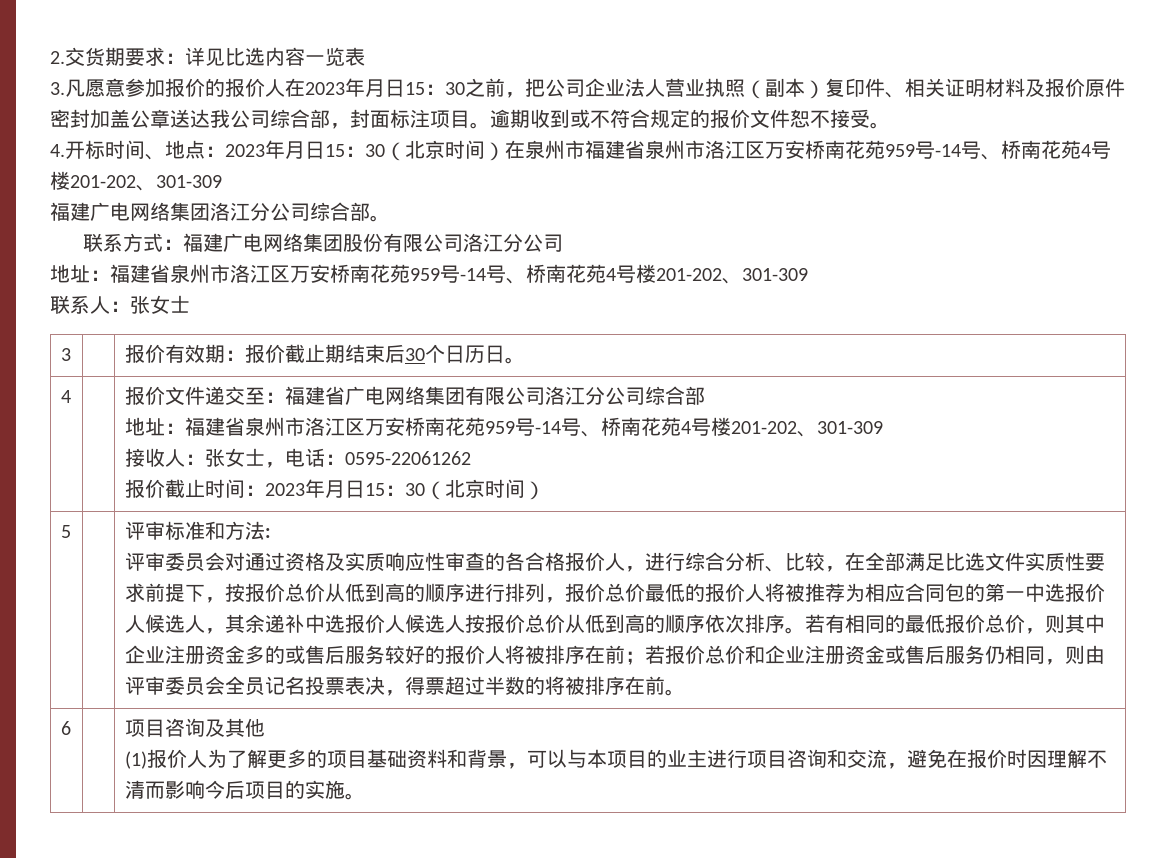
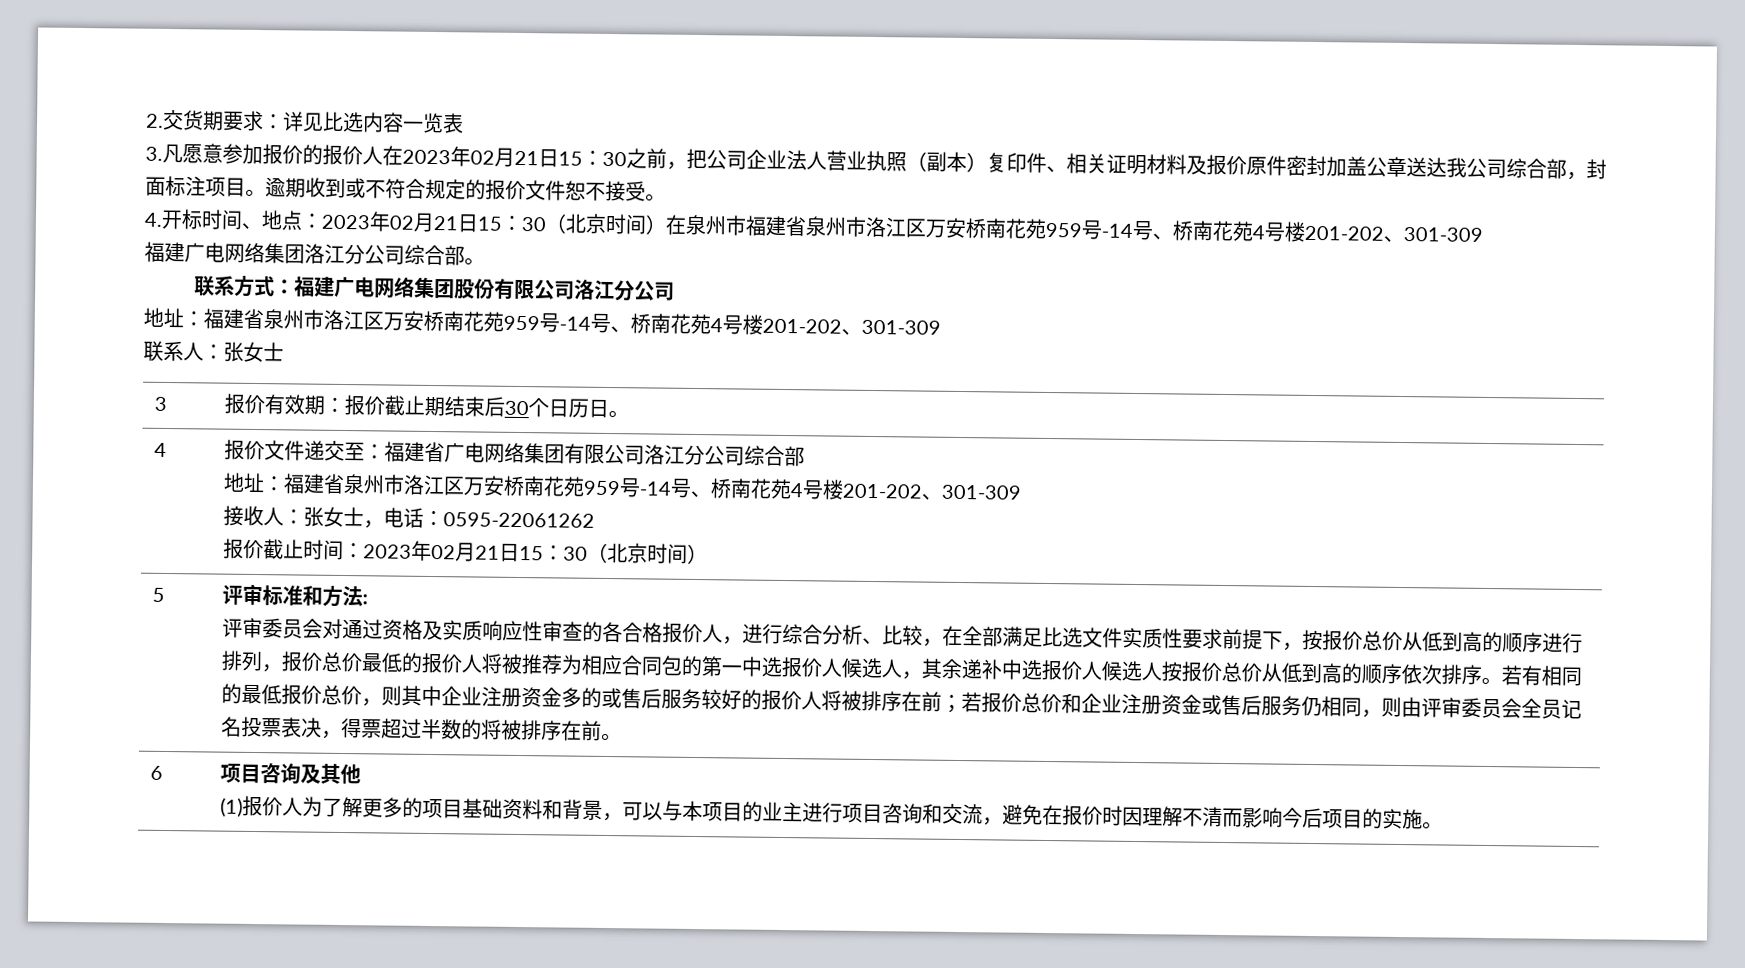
- 3.凡愿意参加报价的报价人在2023年月日15：30之前，把公司企业法人营业执照（副本）复印件、相关证明材料及报价原件密封加盖公章送达我公司综合部，封面标注项目。
+ 3.凡愿意参加报价的报价人在2023年02月21日15：30之前，把公司企业法人营业执照（副本）复印件、相关证明材料及报价原件密封加盖公章送达我公司综合部，封面标注项目。
- 4.开标时间、地点：2023年月日15：30（北京时间）在泉州市福建省泉州市洛江区万安桥南花苑959号-14号、桥南花苑4号楼201-202、301-309
+ 4.开标时间、地点：2023年02月21日15：30（北京时间）在泉州市福建省泉州市洛江区万安桥南花苑959号-14号、桥南花苑4号楼201-202、301-309
- 报价截止时间：2023年月日15：30（北京时间）
+ 报价截止时间：2023年02月21日15：30（北京时间）

